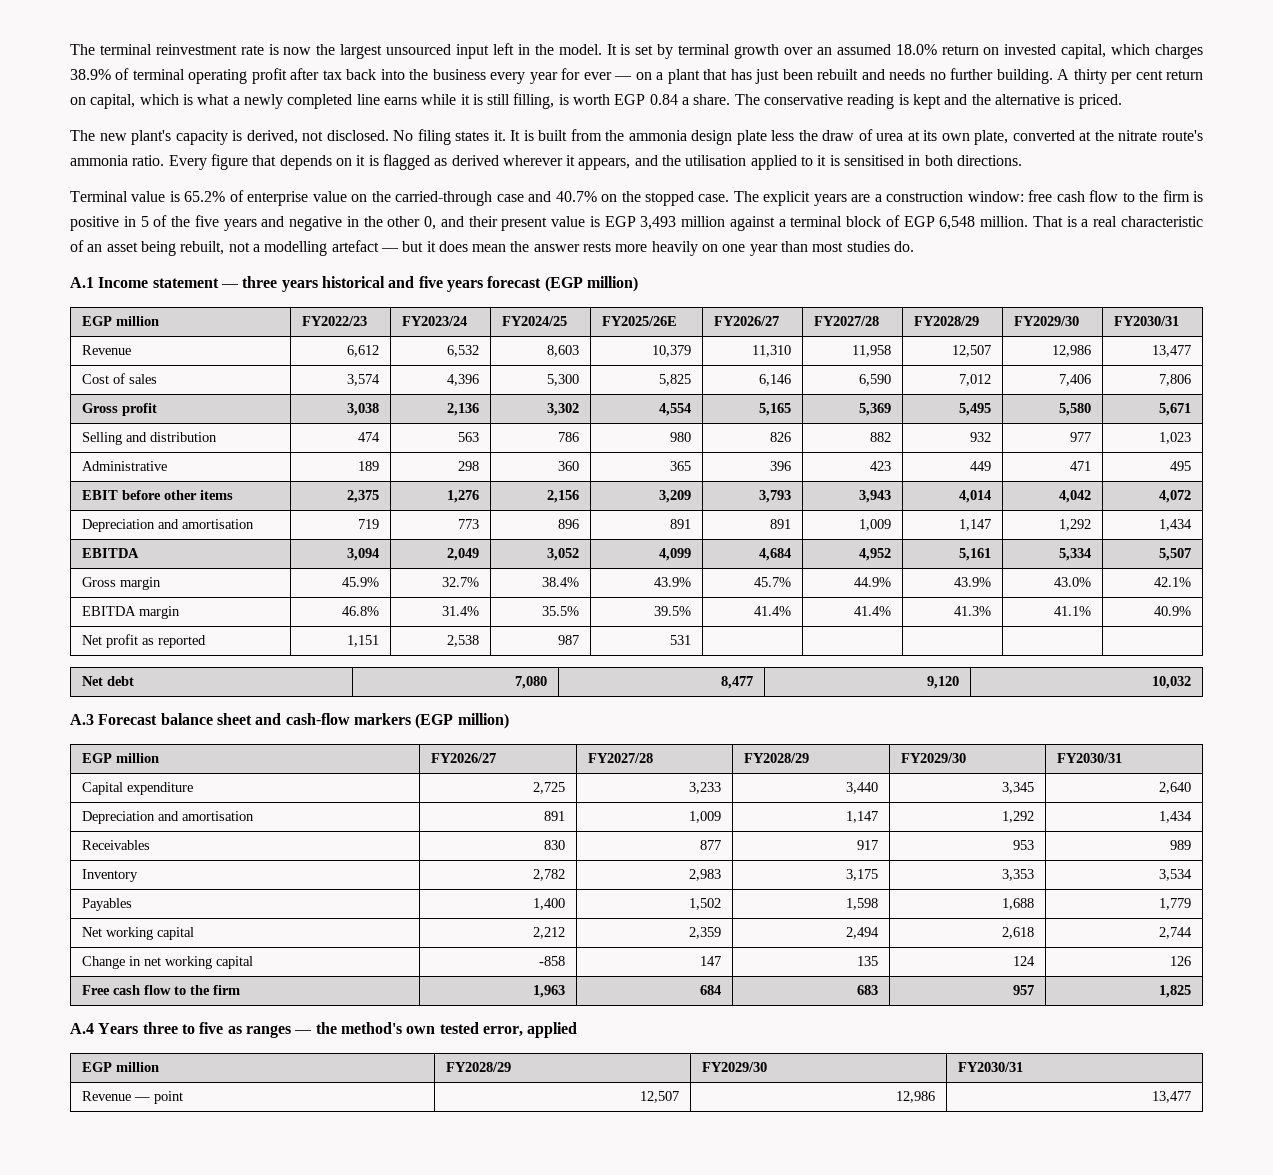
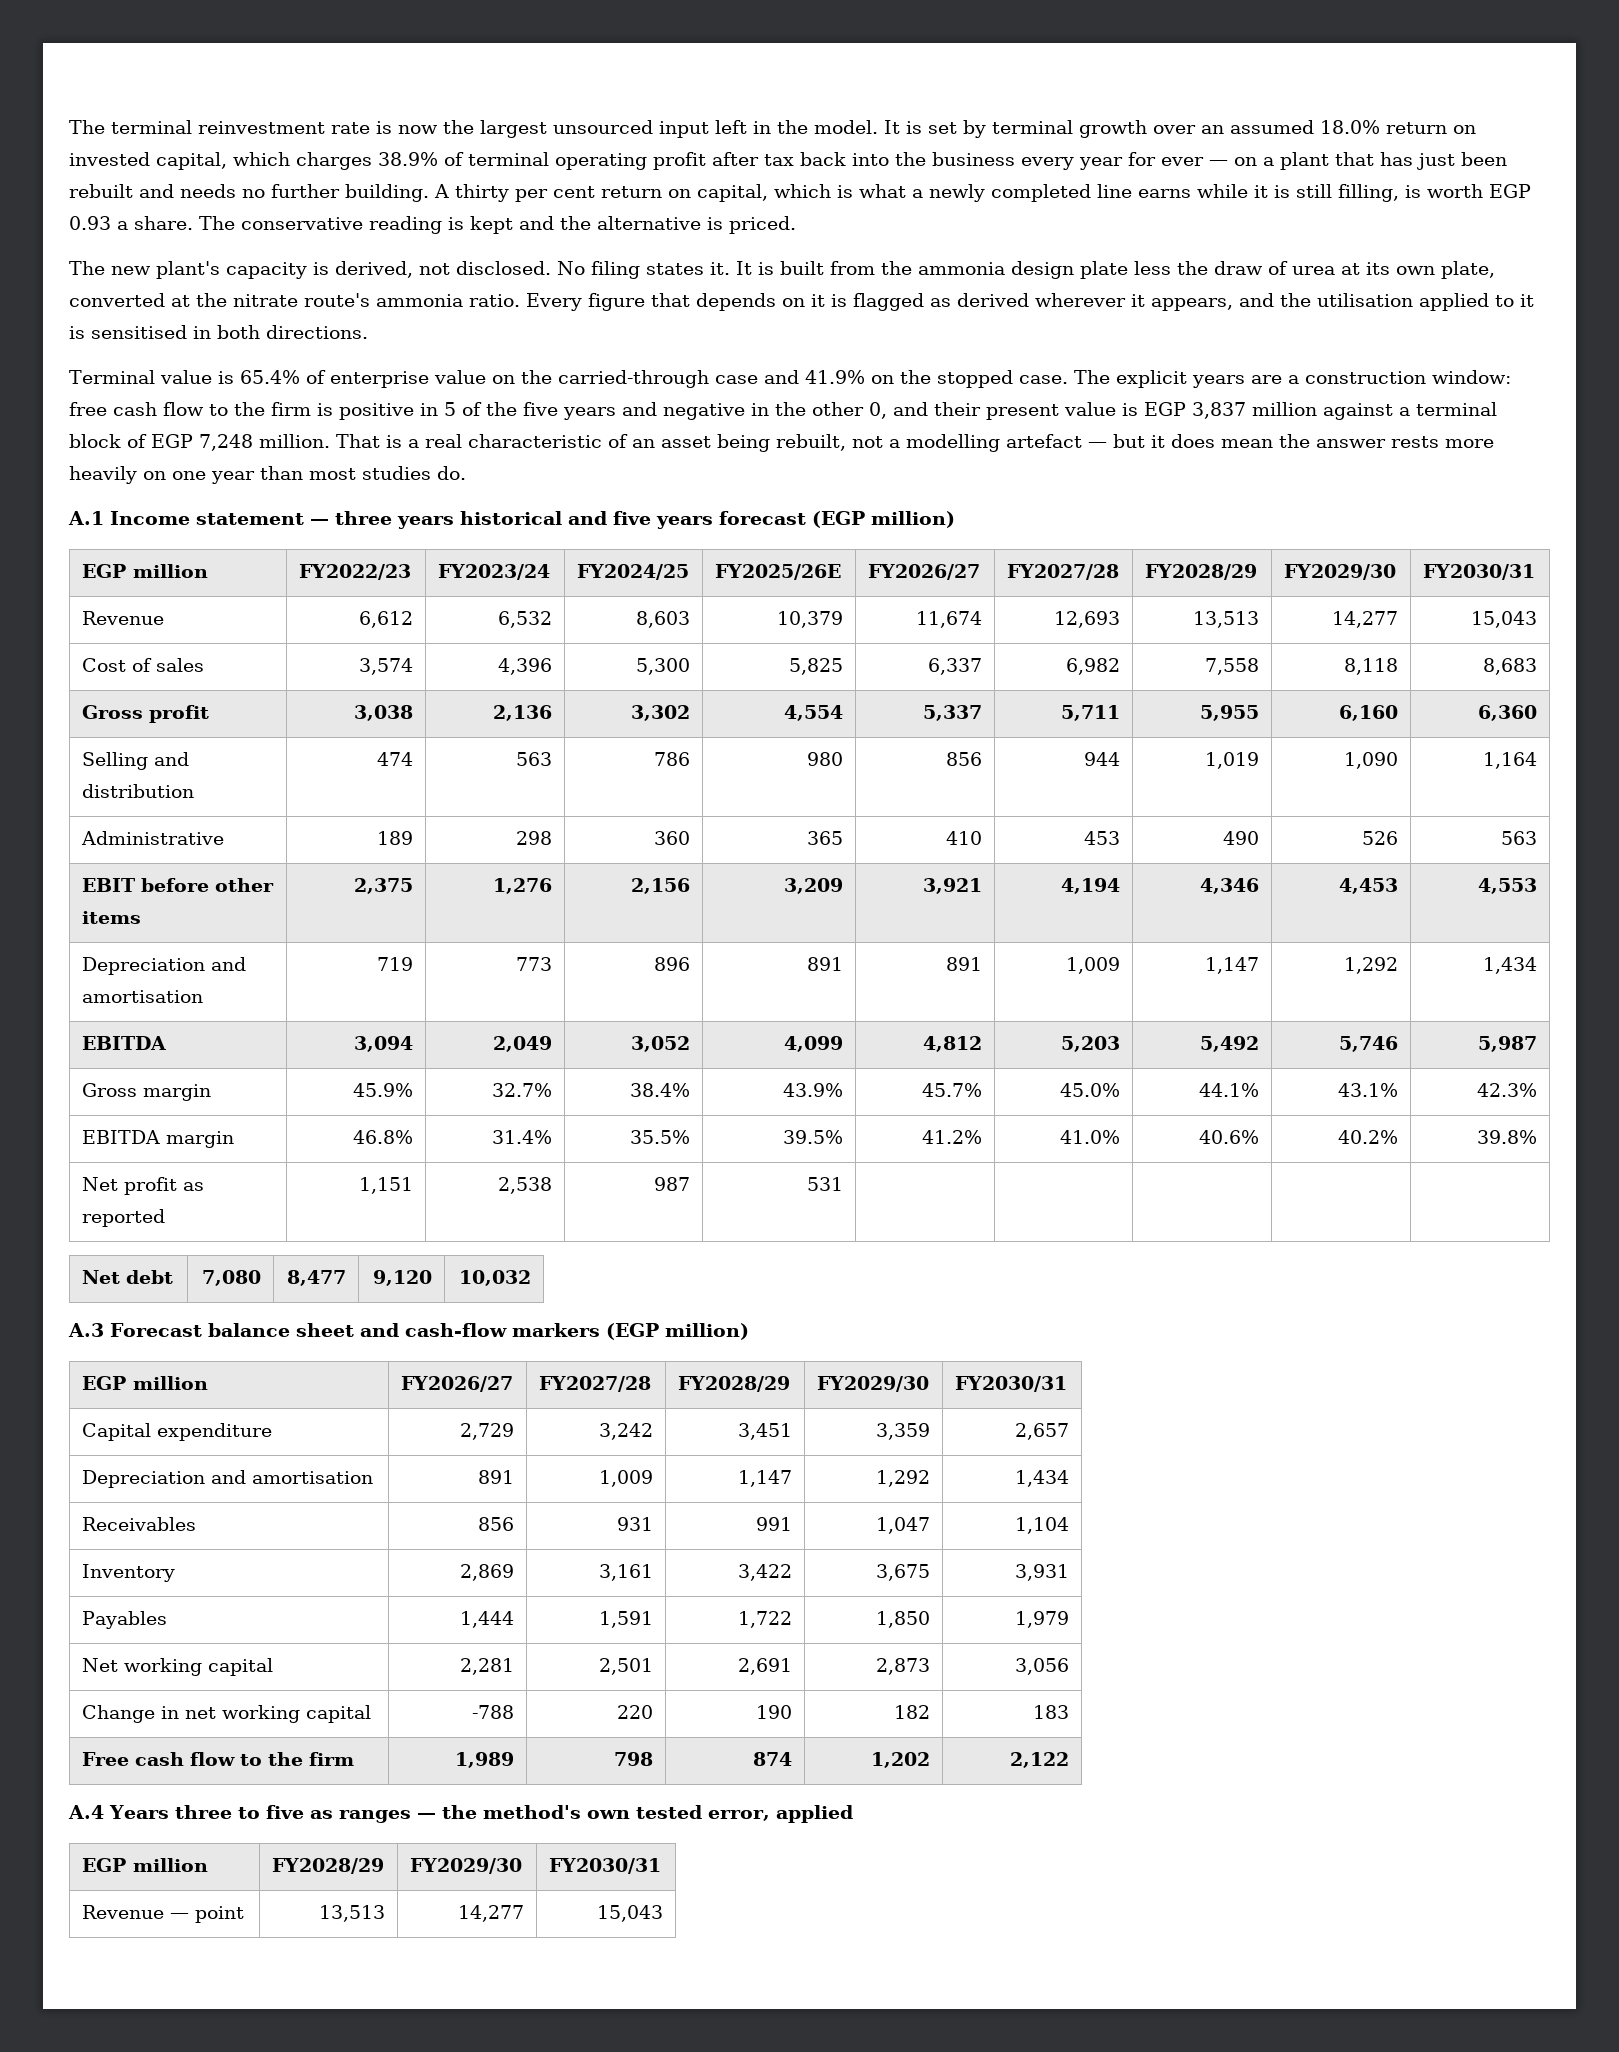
- A thirty per cent return on capital, which is what a newly completed line earns while it is still filling, is worth EGP 0.84 a share.
+ A thirty per cent return on capital, which is what a newly completed line earns while it is still filling, is worth EGP 0.93 a share.
- Terminal value is 65.2% of enterprise value on the carried-through case and 40.7% on the stopped case.
+ Terminal value is 65.4% of enterprise value on the carried-through case and 41.9% on the stopped case.
- The explicit years are a construction window: free cash flow to the firm is positive in 5 of the five years and negative in the other 0, and their present value is EGP 3,493 million against a terminal block of EGP 6,548 million.
+ The explicit years are a construction window: free cash flow to the firm is positive in 5 of the five years and negative in the other 0, and their present value is EGP 3,837 million against a terminal block of EGP 7,248 million.
- Revenue | 6,612 | 6,532 | 8,603 | 10,379 | 11,310 | 11,958 | 12,507 | 12,986 | 13,477
+ Revenue | 6,612 | 6,532 | 8,603 | 10,379 | 11,674 | 12,693 | 13,513 | 14,277 | 15,043
- Cost of sales | 3,574 | 4,396 | 5,300 | 5,825 | 6,146 | 6,590 | 7,012 | 7,406 | 7,806
+ Cost of sales | 3,574 | 4,396 | 5,300 | 5,825 | 6,337 | 6,982 | 7,558 | 8,118 | 8,683
- Gross profit | 3,038 | 2,136 | 3,302 | 4,554 | 5,165 | 5,369 | 5,495 | 5,580 | 5,671
+ Gross profit | 3,038 | 2,136 | 3,302 | 4,554 | 5,337 | 5,711 | 5,955 | 6,160 | 6,360
- Selling and distribution | 474 | 563 | 786 | 980 | 826 | 882 | 932 | 977 | 1,023
+ Selling and distribution | 474 | 563 | 786 | 980 | 856 | 944 | 1,019 | 1,090 | 1,164
- Administrative | 189 | 298 | 360 | 365 | 396 | 423 | 449 | 471 | 495
+ Administrative | 189 | 298 | 360 | 365 | 410 | 453 | 490 | 526 | 563
- EBIT before other items | 2,375 | 1,276 | 2,156 | 3,209 | 3,793 | 3,943 | 4,014 | 4,042 | 4,072
+ EBIT before other items | 2,375 | 1,276 | 2,156 | 3,209 | 3,921 | 4,194 | 4,346 | 4,453 | 4,553
- EBITDA | 3,094 | 2,049 | 3,052 | 4,099 | 4,684 | 4,952 | 5,161 | 5,334 | 5,507
+ EBITDA | 3,094 | 2,049 | 3,052 | 4,099 | 4,812 | 5,203 | 5,492 | 5,746 | 5,987
- Gross margin | 45.9% | 32.7% | 38.4% | 43.9% | 45.7% | 44.9% | 43.9% | 43.0% | 42.1%
+ Gross margin | 45.9% | 32.7% | 38.4% | 43.9% | 45.7% | 45.0% | 44.1% | 43.1% | 42.3%
- EBITDA margin | 46.8% | 31.4% | 35.5% | 39.5% | 41.4% | 41.4% | 41.3% | 41.1% | 40.9%
+ EBITDA margin | 46.8% | 31.4% | 35.5% | 39.5% | 41.2% | 41.0% | 40.6% | 40.2% | 39.8%
- Capital expenditure | 2,725 | 3,233 | 3,440 | 3,345 | 2,640
+ Capital expenditure | 2,729 | 3,242 | 3,451 | 3,359 | 2,657
- Receivables | 830 | 877 | 917 | 953 | 989
- Inventory | 2,782 | 2,983 | 3,175 | 3,353 | 3,534
- Payables | 1,400 | 1,502 | 1,598 | 1,688 | 1,779
- Net working capital | 2,212 | 2,359 | 2,494 | 2,618 | 2,744
+ Receivables | 856 | 931 | 991 | 1,047 | 1,104
+ Inventory | 2,869 | 3,161 | 3,422 | 3,675 | 3,931
+ Payables | 1,444 | 1,591 | 1,722 | 1,850 | 1,979
+ Net working capital | 2,281 | 2,501 | 2,691 | 2,873 | 3,056
- Change in net working capital | -858 | 147 | 135 | 124 | 126
+ Change in net working capital | -788 | 220 | 190 | 182 | 183
- Free cash flow to the firm | 1,963 | 684 | 683 | 957 | 1,825
+ Free cash flow to the firm | 1,989 | 798 | 874 | 1,202 | 2,122
- Revenue — point | 12,507 | 12,986 | 13,477
+ Revenue — point | 13,513 | 14,277 | 15,043

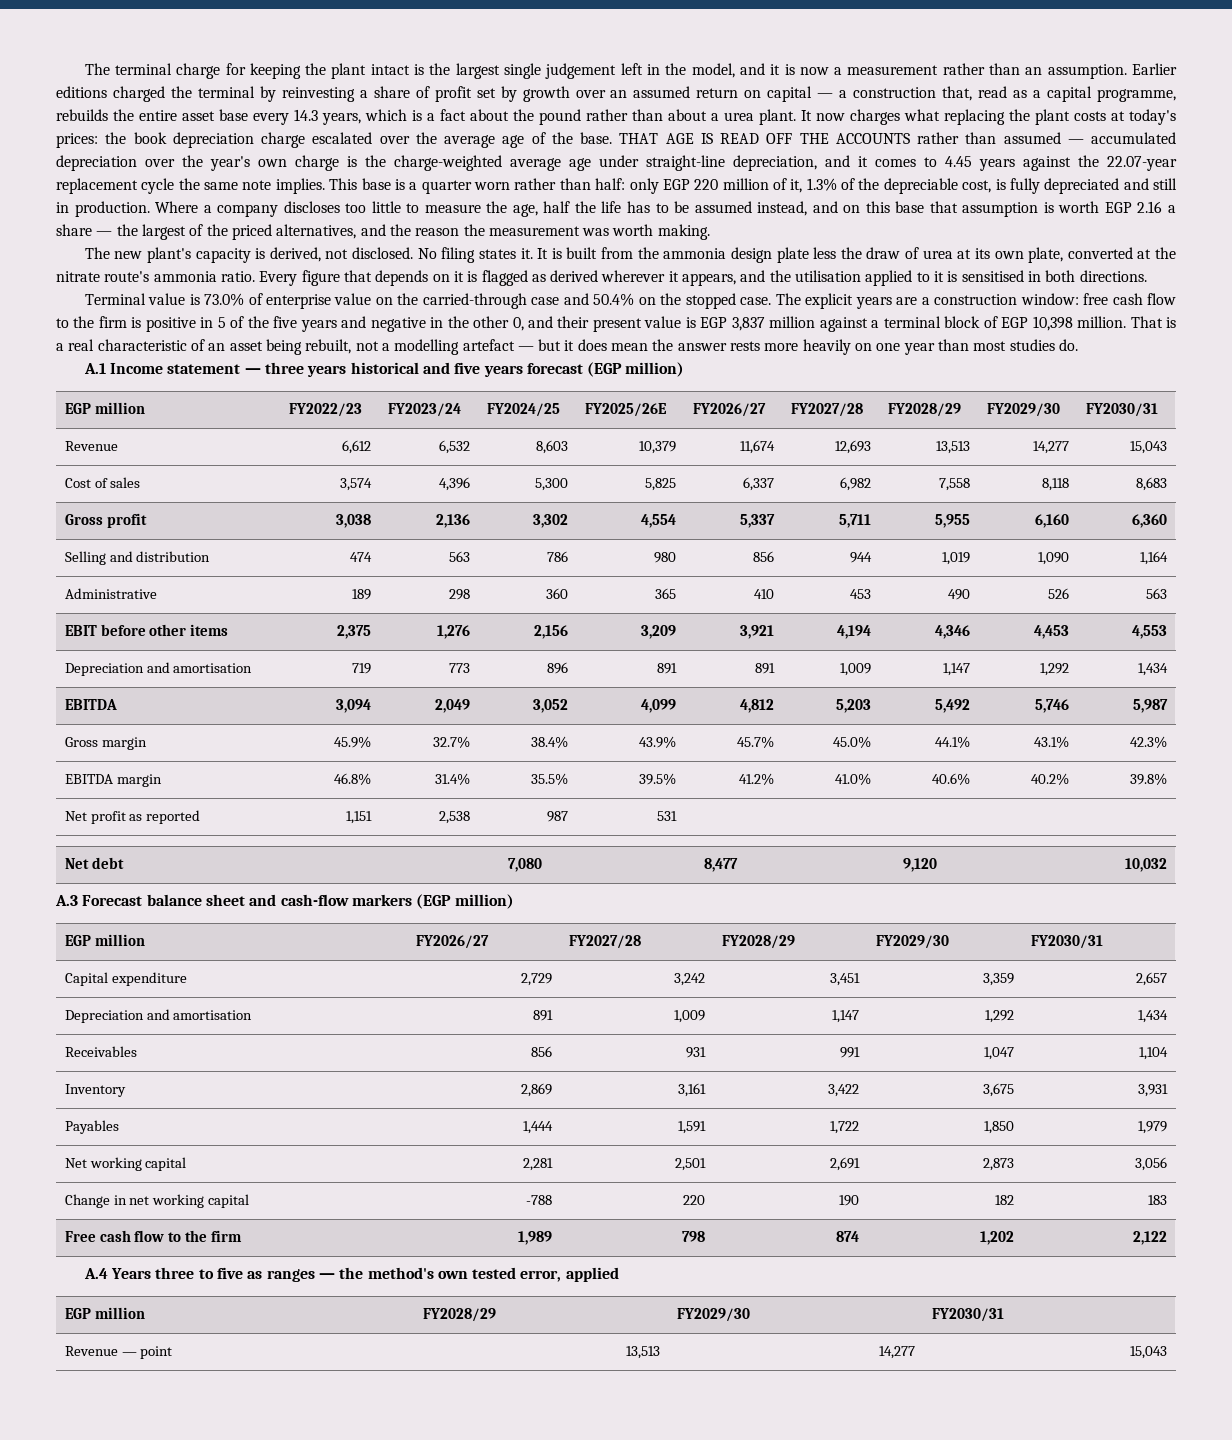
- The terminal reinvestment rate is now the largest unsourced input left in the model. It is set by terminal growth over an assumed 18.0% return on invested capital, which charges 38.9% of terminal operating profit after tax back into the business every year for ever — on a plant that has just been rebuilt and needs no further building. A thirty per cent return on capital, which is what a newly completed line earns while it is still filling, is worth EGP 0.93 a share. The conservative reading is kept and the alternative is priced.
+ The terminal charge for keeping the plant intact is the largest single judgement left in the model, and it is now a measurement rather than an assumption. Earlier editions charged the terminal by reinvesting a share of profit set by growth over an assumed return on capital — a construction that, read as a capital programme, rebuilds the entire asset base every 14.3 years, which is a fact about the pound rather than about a urea plant. It now charges what replacing the plant costs at today's prices: the book depreciation charge escalated over the average age of the base. THAT AGE IS READ OFF THE ACCOUNTS rather than assumed — accumulated depreciation over the year's own charge is the charge-weighted average age under straight-line depreciation, and it comes to 4.45 years against the 22.07-year replacement cycle the same note implies. This base is a quarter worn rather than half: only EGP 220 million of it, 1.3% of the depreciable cost, is fully depreciated and still in production. Where a company discloses too little to measure the age, half the life has to be assumed instead, and on this base that assumption is worth EGP 2.16 a share — the largest of the priced alternatives, and the reason the measurement was worth making.
- Terminal value is 65.4% of enterprise value on the carried-through case and 41.9% on the stopped case.
+ Terminal value is 73.0% of enterprise value on the carried-through case and 50.4% on the stopped case.
- The explicit years are a construction window: free cash flow to the firm is positive in 5 of the five years and negative in the other 0, and their present value is EGP 3,837 million against a terminal block of EGP 7,248 million.
+ The explicit years are a construction window: free cash flow to the firm is positive in 5 of the five years and negative in the other 0, and their present value is EGP 3,837 million against a terminal block of EGP 10,398 million.

